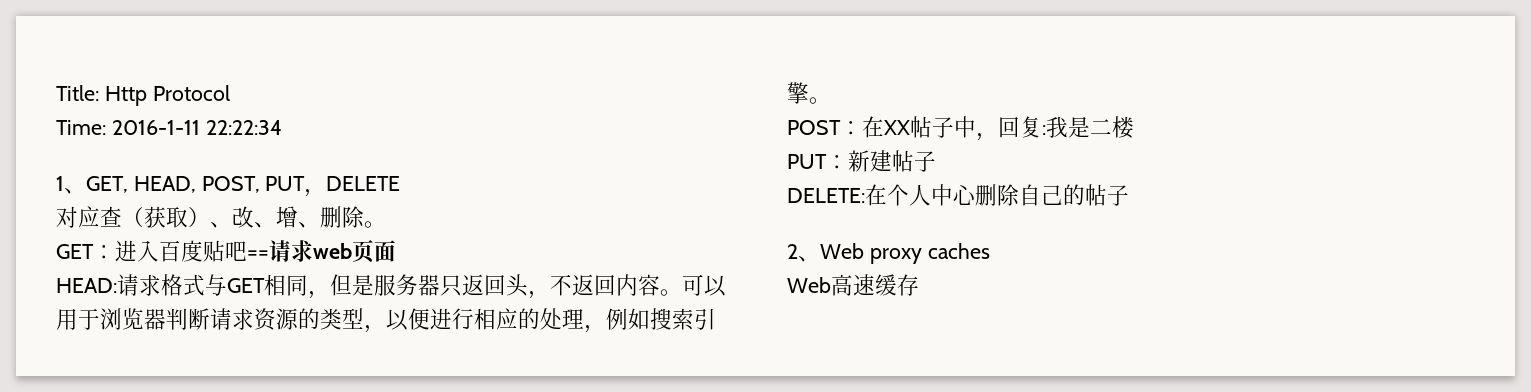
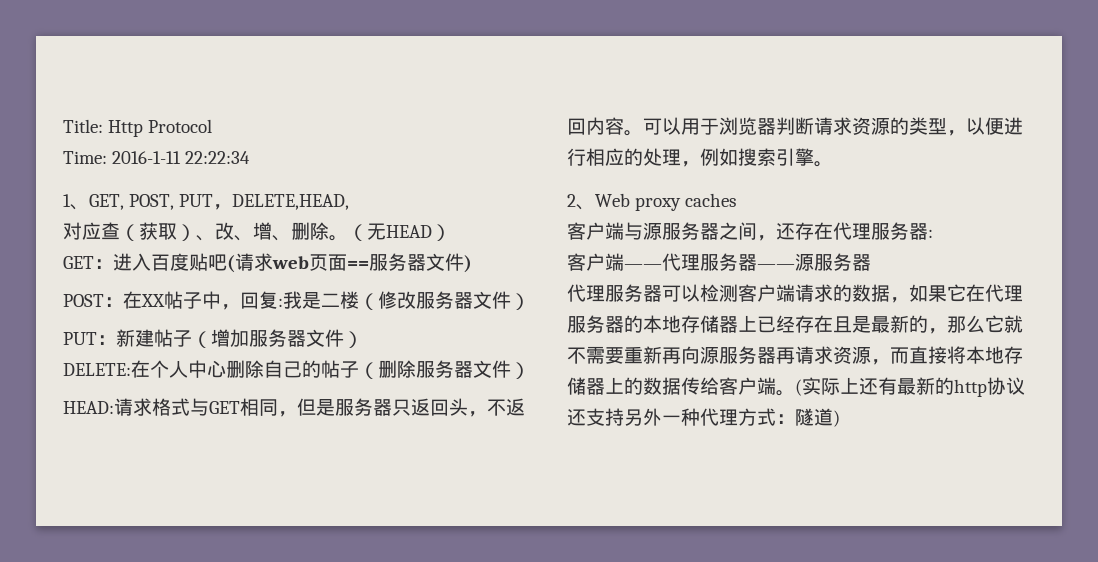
- 1、GET, HEAD, POST, PUT，DELETE
+ 1、GET, POST, PUT，DELETE,HEAD,
+ （无HEAD）
- GET：进入百度贴吧==请求web页面
+ GET：进入百度贴吧(请求web页面==服务器文件)
+ POST：在XX帖子中，回复:我是二楼（修改服务器文件）
+ PUT：新建帖子（增加服务器文件）
+ DELETE:在个人中心删除自己的帖子（删除服务器文件）
- POST：在XX帖子中，回复:我是二楼
- PUT：新建帖子
- DELETE:在个人中心删除自己的帖子
- Web高速缓存
+ 客户端与源服务器之间，还存在代理服务器:
+ 客户端——代理服务器——源服务器
+ 代理服务器可以检测客户端请求的数据，如果它在代理服务器的本地存储器上已经存在且是最新的，那么它就不需要重新再向源服务器再请求资源，而直接将本地存储器上的数据传给客户端。(实际上还有最新的http协议还支持另外一种代理方式：隧道)

